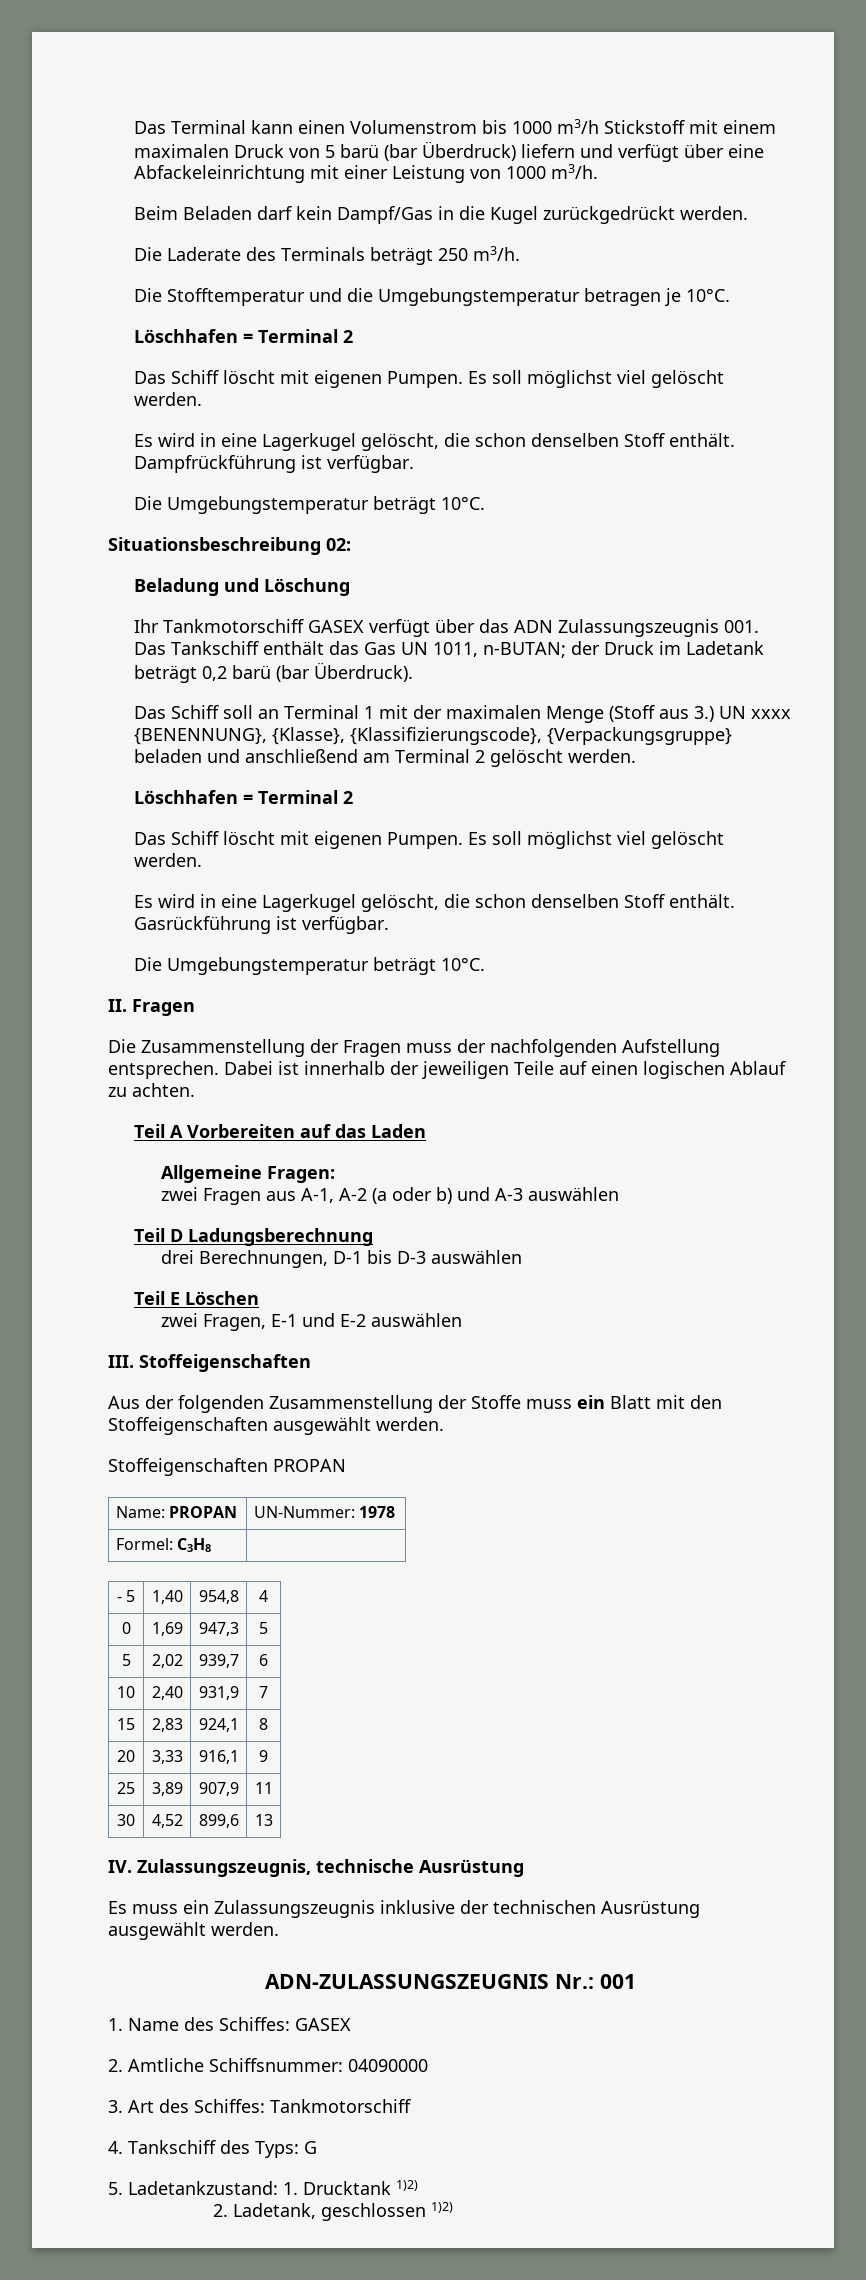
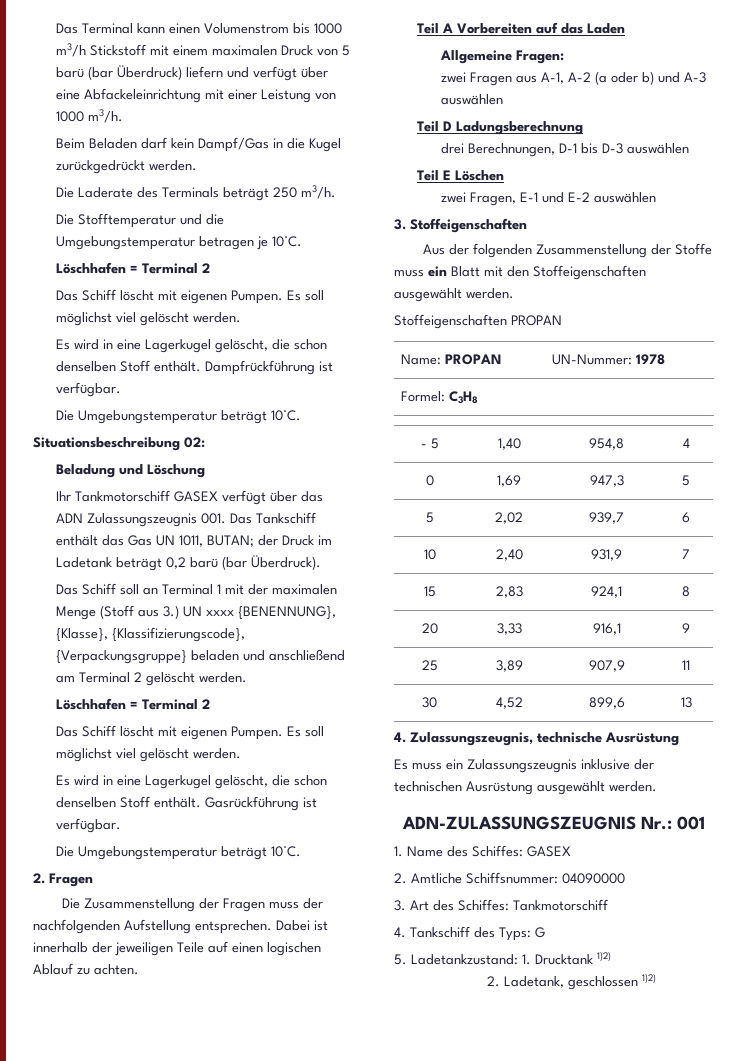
- Ihr Tankmotorschiff GASEX verfügt über das ADN Zulassungszeugnis 001. Das Tankschiff enthält das Gas UN 1011, n-BUTAN; der Druck im Ladetank beträgt 0,2 barü (bar Überdruck).
+ Ihr Tankmotorschiff GASEX verfügt über das ADN Zulassungszeugnis 001. Das Tankschiff enthält das Gas UN 1011, BUTAN; der Druck im Ladetank beträgt 0,2 barü (bar Überdruck).
- II. Fragen
+ 2. Fragen
- III. Stoffeigenschaften
+ 3. Stoffeigenschaften
- IV. Zulassungszeugnis, technische Ausrüstung
+ 4. Zulassungszeugnis, technische Ausrüstung

